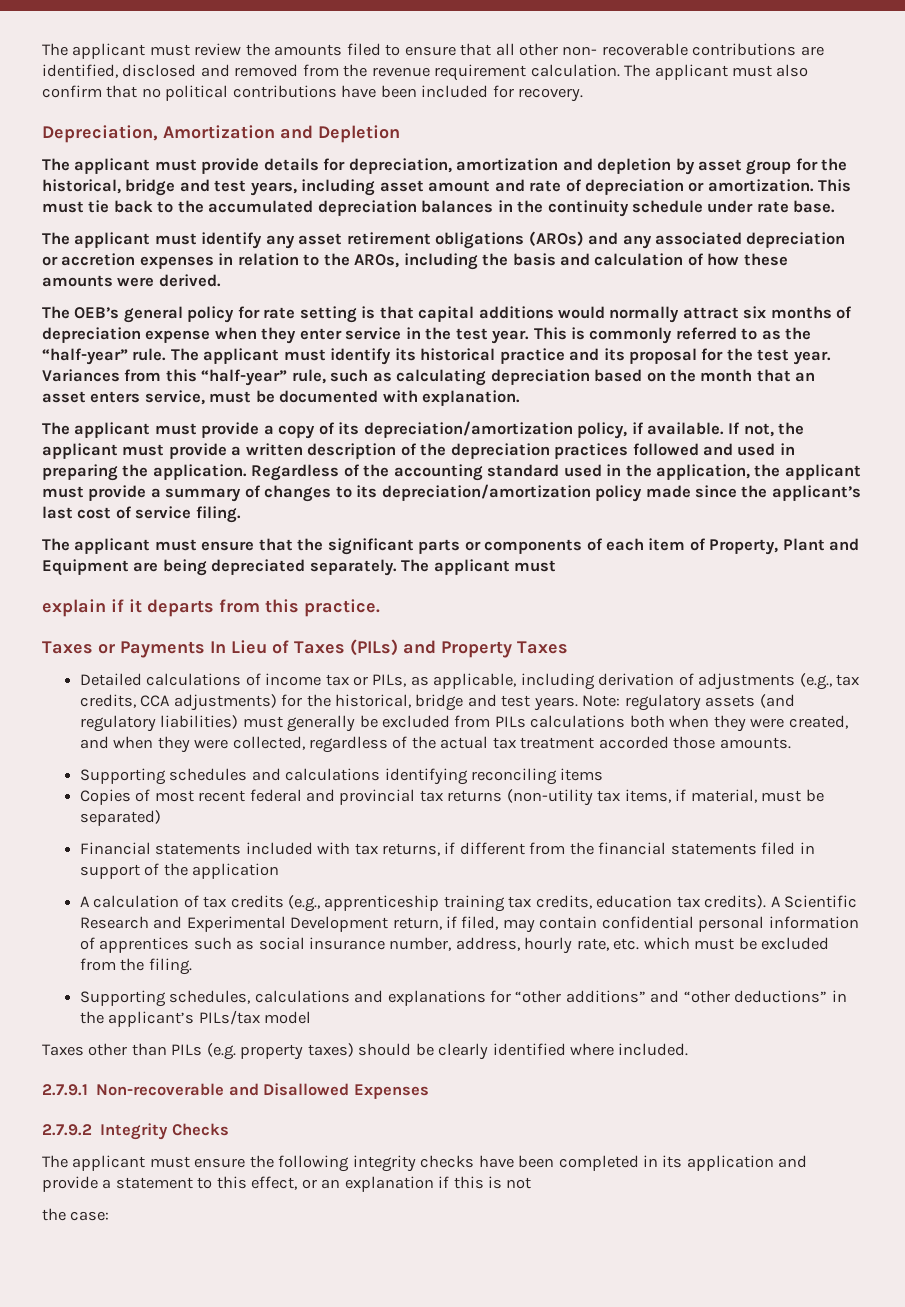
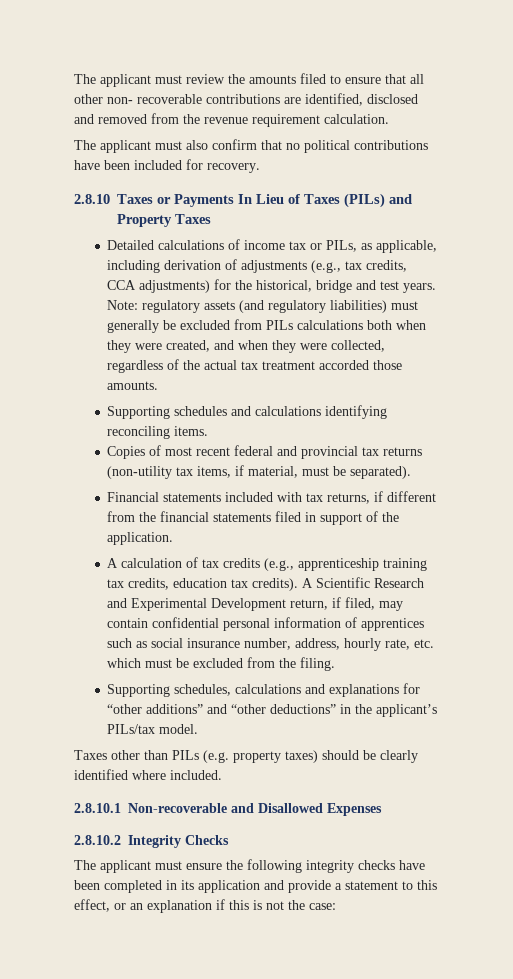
- The applicant must review the amounts filed to ensure that all other non- recoverable contributions are identified, disclosed and removed from the revenue requirement calculation. The applicant must also confirm that no political contributions have been included for recovery.
+ The applicant must review the amounts filed to ensure that all other non- recoverable contributions are identified, disclosed and removed from the revenue requirement calculation.
+ The applicant must also confirm that no political contributions have been included for recovery.
- Depreciation, Amortization and Depletion
- The applicant must provide details for depreciation, amortization and depletion by asset group for the historical, bridge and test years, including asset amount and rate of depreciation or amortization. This must tie back to the accumulated depreciation balances in the continuity schedule under rate base.
- The applicant must identify any asset retirement obligations (AROs) and any associated depreciation or accretion expenses in relation to the AROs, including the basis and calculation of how these amounts were derived.
- The OEB’s general policy for rate setting is that capital additions would normally attract six months of depreciation expense when they enter service in the test year. This is commonly referred to as the “half-year” rule. The applicant must identify its historical practice and its proposal for the test year. Variances from this “half-year” rule, such as calculating depreciation based on the month that an asset enters service, must be documented with explanation.
- The applicant must provide a copy of its depreciation/amortization policy, if available. If not, the applicant must provide a written description of the depreciation practices followed and used in preparing the application. Regardless of the accounting standard used in the application, the applicant must provide a summary of changes to its depreciation/amortization policy made since the applicant’s last cost of service filing.
- The applicant must ensure that the significant parts or components of each item of Property, Plant and Equipment are being depreciated separately. The applicant must
- explain if it departs from this practice.
- Taxes or Payments In Lieu of Taxes (PILs) and Property Taxes
+ 2.8.10 Taxes or Payments In Lieu of Taxes (PILs) and Property Taxes
- Supporting schedules and calculations identifying reconciling items
+ Supporting schedules and calculations identifying reconciling items.
- Copies of most recent federal and provincial tax returns (non-utility tax items, if material, must be separated)
+ Copies of most recent federal and provincial tax returns (non-utility tax items, if material, must be separated).
- Financial statements included with tax returns, if different from the financial statements filed in support of the application
+ Financial statements included with tax returns, if different from the financial statements filed in support of the application.
- Supporting schedules, calculations and explanations for “other additions” and “other deductions” in the applicant’s PILs/tax model
+ Supporting schedules, calculations and explanations for “other additions” and “other deductions” in the applicant’s PILs/tax model.
- 2.7.9.1 Non-recoverable and Disallowed Expenses
+ 2.8.10.1 Non-recoverable and Disallowed Expenses
- 2.7.9.2 Integrity Checks
+ 2.8.10.2 Integrity Checks
- The applicant must ensure the following integrity checks have been completed in its application and provide a statement to this effect, or an explanation if this is not
- the case:
+ The applicant must ensure the following integrity checks have been completed in its application and provide a statement to this effect, or an explanation if this is not the case:

